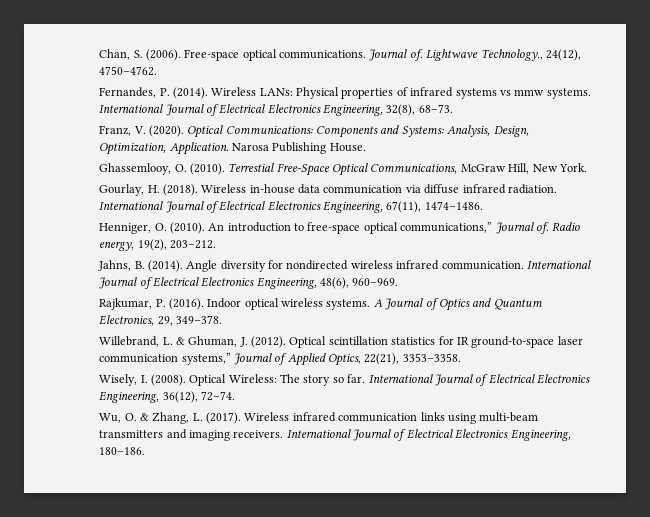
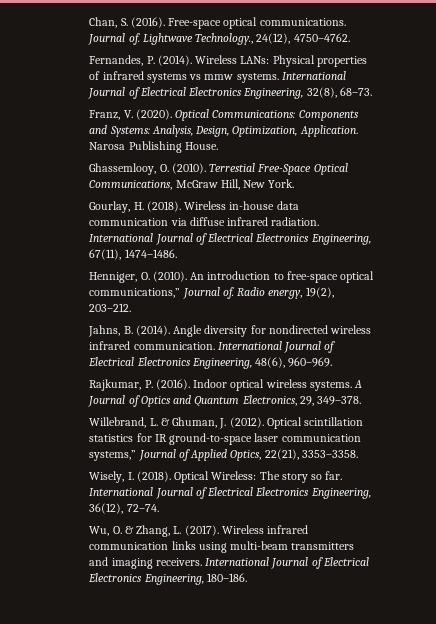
- Chan, S. (2006).
+ Chan, S. (2016).
- Wisely, I. (2008).
+ Wisely, I. (2018).

